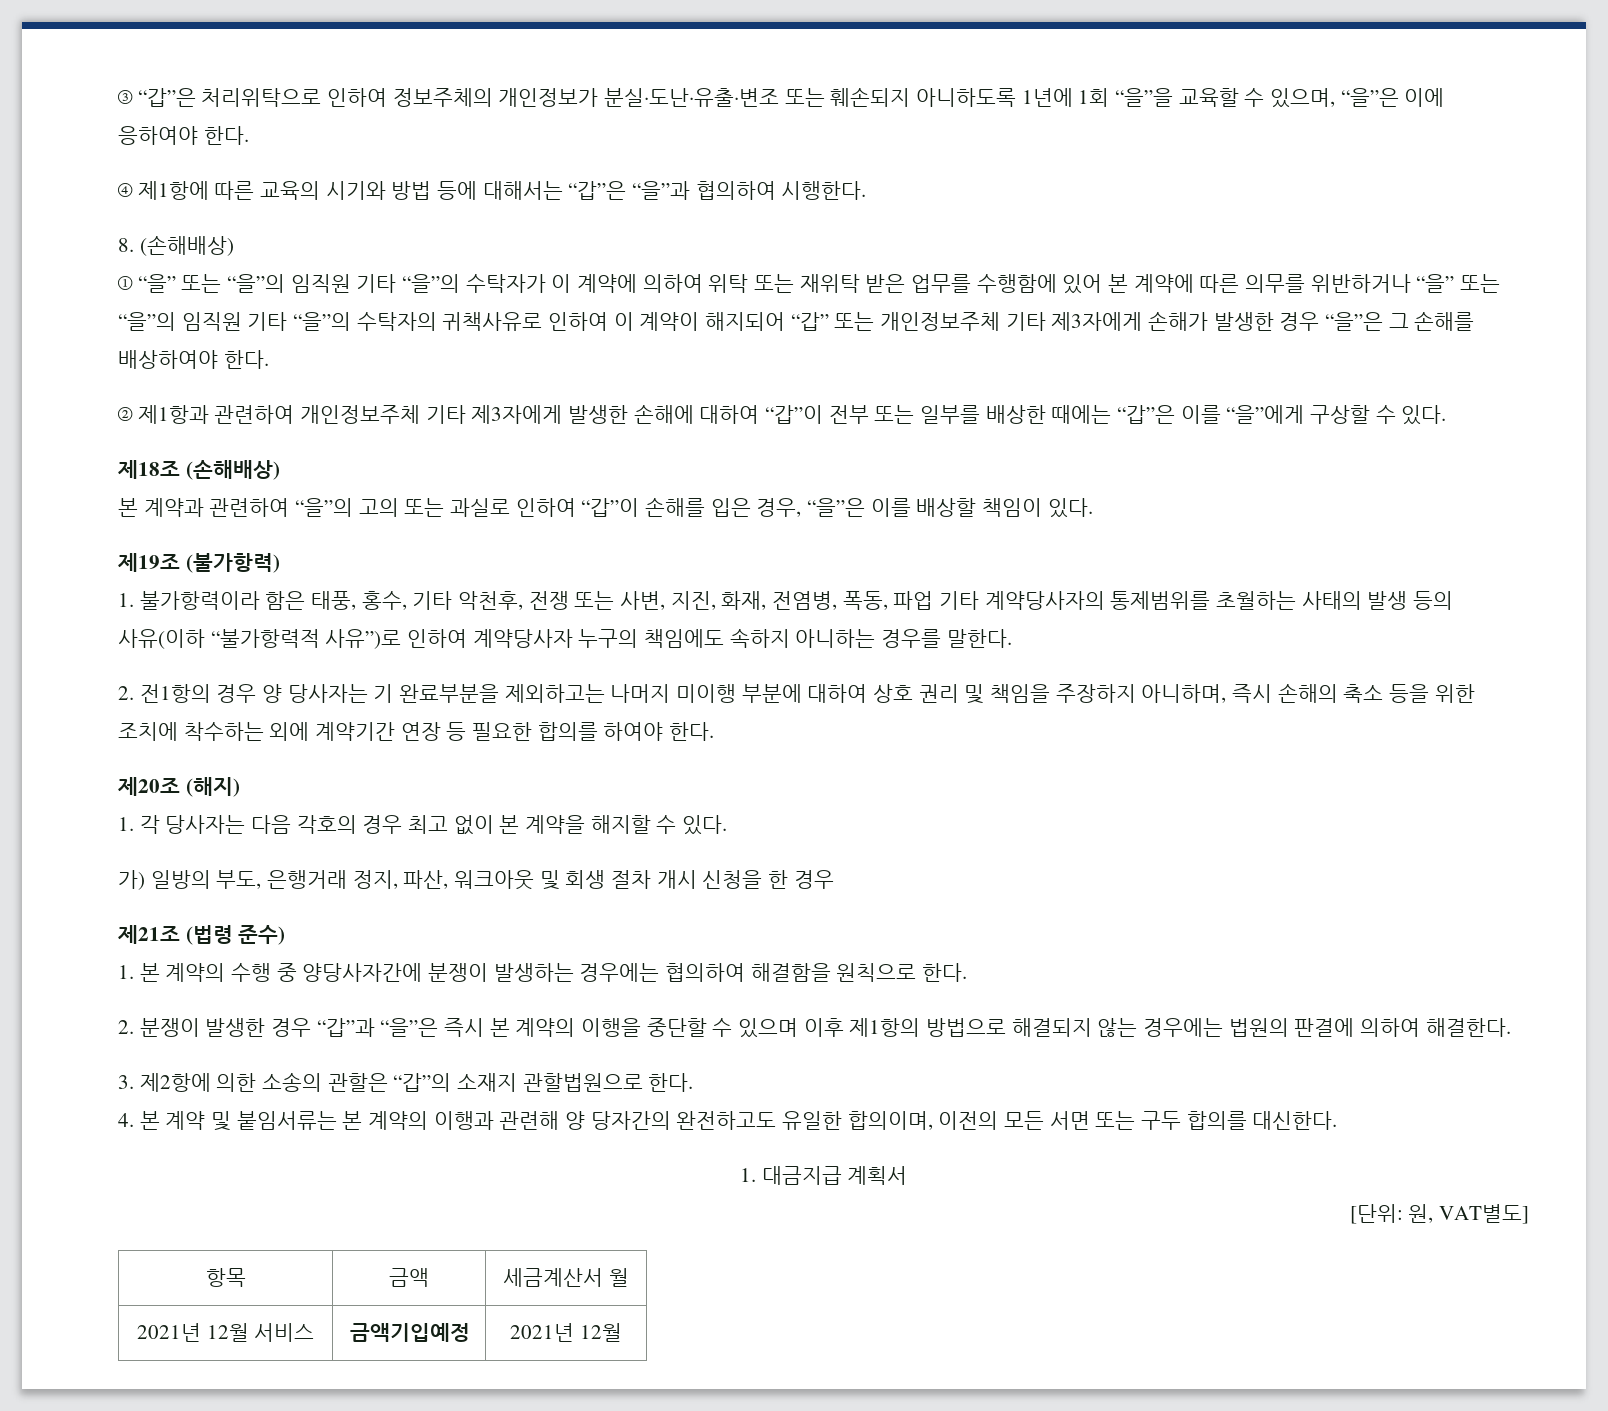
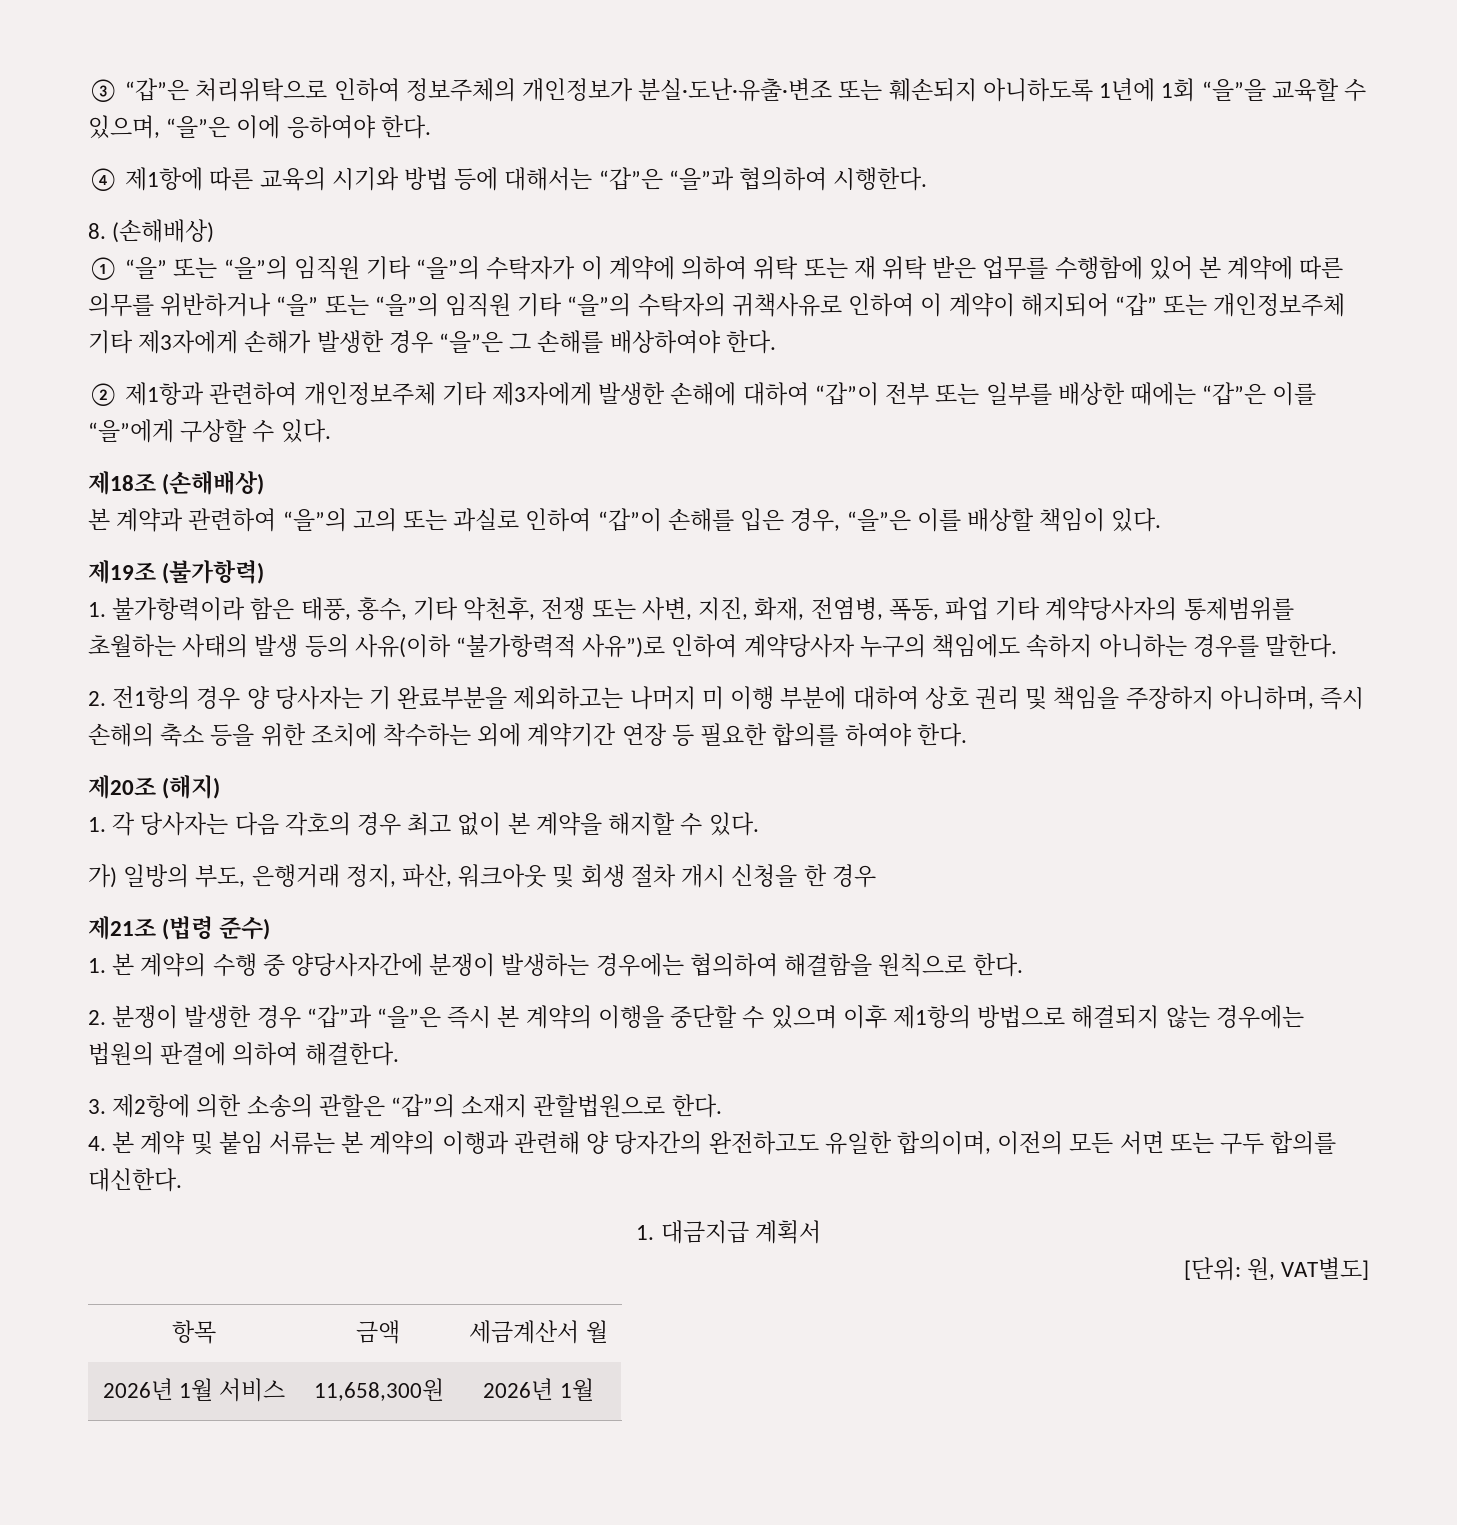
- ① “을” 또는 “을”의 임직원 기타 “을”의 수탁자가 이 계약에 의하여 위탁 또는 재위탁 받은 업무를 수행함에 있어 본 계약에 따른 의무를 위반하거나 “을” 또는 “을”의 임직원 기타 “을”의 수탁자의 귀책사유로 인하여 이 계약이 해지되어 “갑” 또는 개인정보주체 기타 제3자에게 손해가 발생한 경우 “을”은 그 손해를 배상하여야 한다.
+ ① “을” 또는 “을”의 임직원 기타 “을”의 수탁자가 이 계약에 의하여 위탁 또는 재 위탁 받은 업무를 수행함에 있어 본 계약에 따른 의무를 위반하거나 “을” 또는 “을”의 임직원 기타 “을”의 수탁자의 귀책사유로 인하여 이 계약이 해지되어 “갑” 또는 개인정보주체 기타 제3자에게 손해가 발생한 경우 “을”은 그 손해를 배상하여야 한다.
- 2. 전1항의 경우 양 당사자는 기 완료부분을 제외하고는 나머지 미이행 부분에 대하여 상호 권리 및 책임을 주장하지 아니하며, 즉시 손해의 축소 등을 위한 조치에 착수하는 외에 계약기간 연장 등 필요한 합의를 하여야 한다.
+ 2. 전1항의 경우 양 당사자는 기 완료부분을 제외하고는 나머지 미 이행 부분에 대하여 상호 권리 및 책임을 주장하지 아니하며, 즉시 손해의 축소 등을 위한 조치에 착수하는 외에 계약기간 연장 등 필요한 합의를 하여야 한다.
- 4. 본 계약 및 붙임서류는 본 계약의 이행과 관련해 양 당자간의 완전하고도 유일한 합의이며, 이전의 모든 서면 또는 구두 합의를 대신한다.
+ 4. 본 계약 및 붙임 서류는 본 계약의 이행과 관련해 양 당자간의 완전하고도 유일한 합의이며, 이전의 모든 서면 또는 구두 합의를 대신한다.
- 2021년 12월 서비스 | 금액기입예정 | 2021년 12월
+ 2026년 1월 서비스 | 11,658,300원 | 2026년 1월

